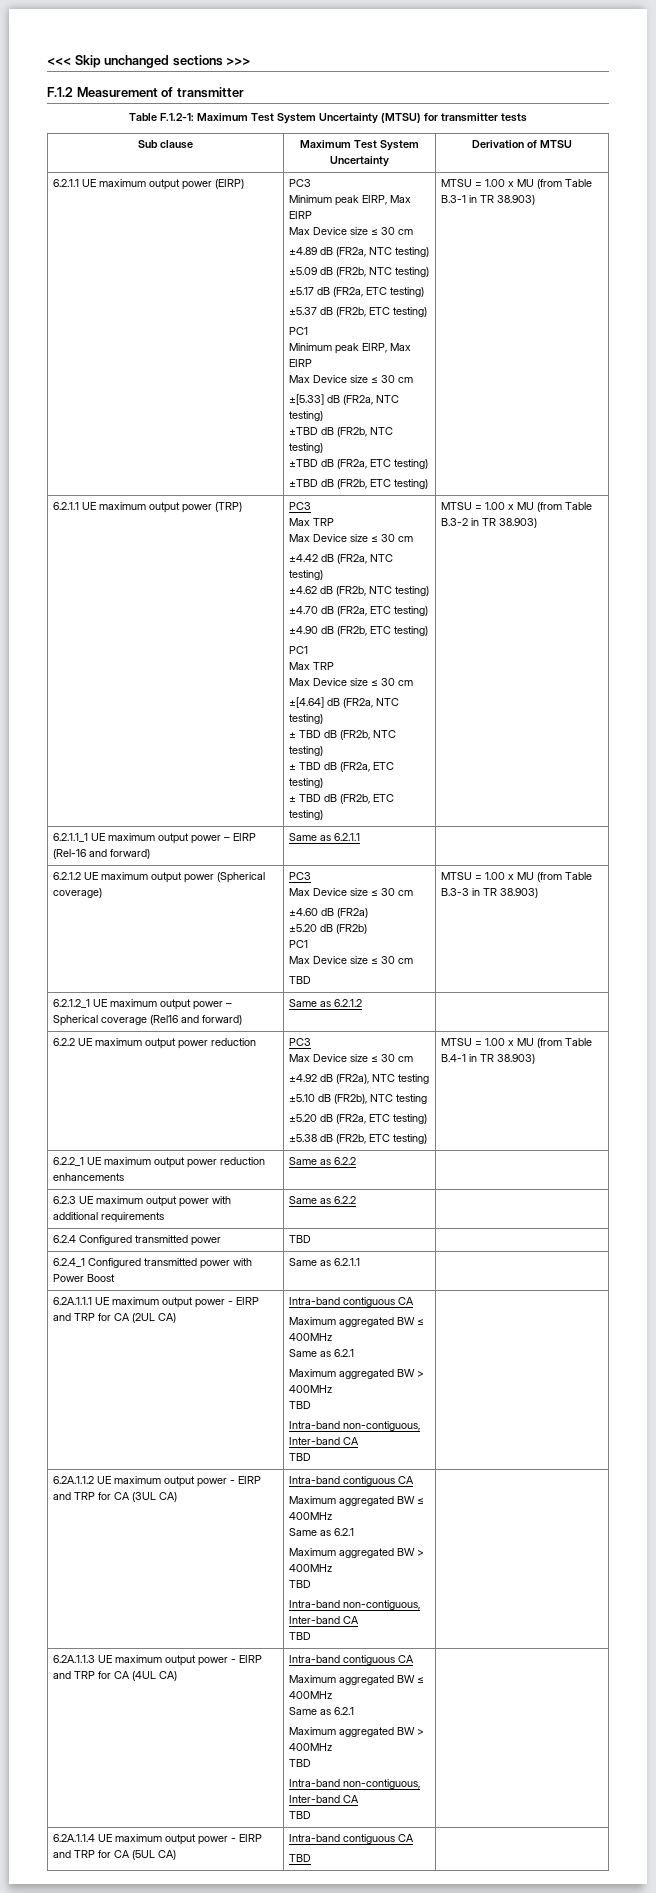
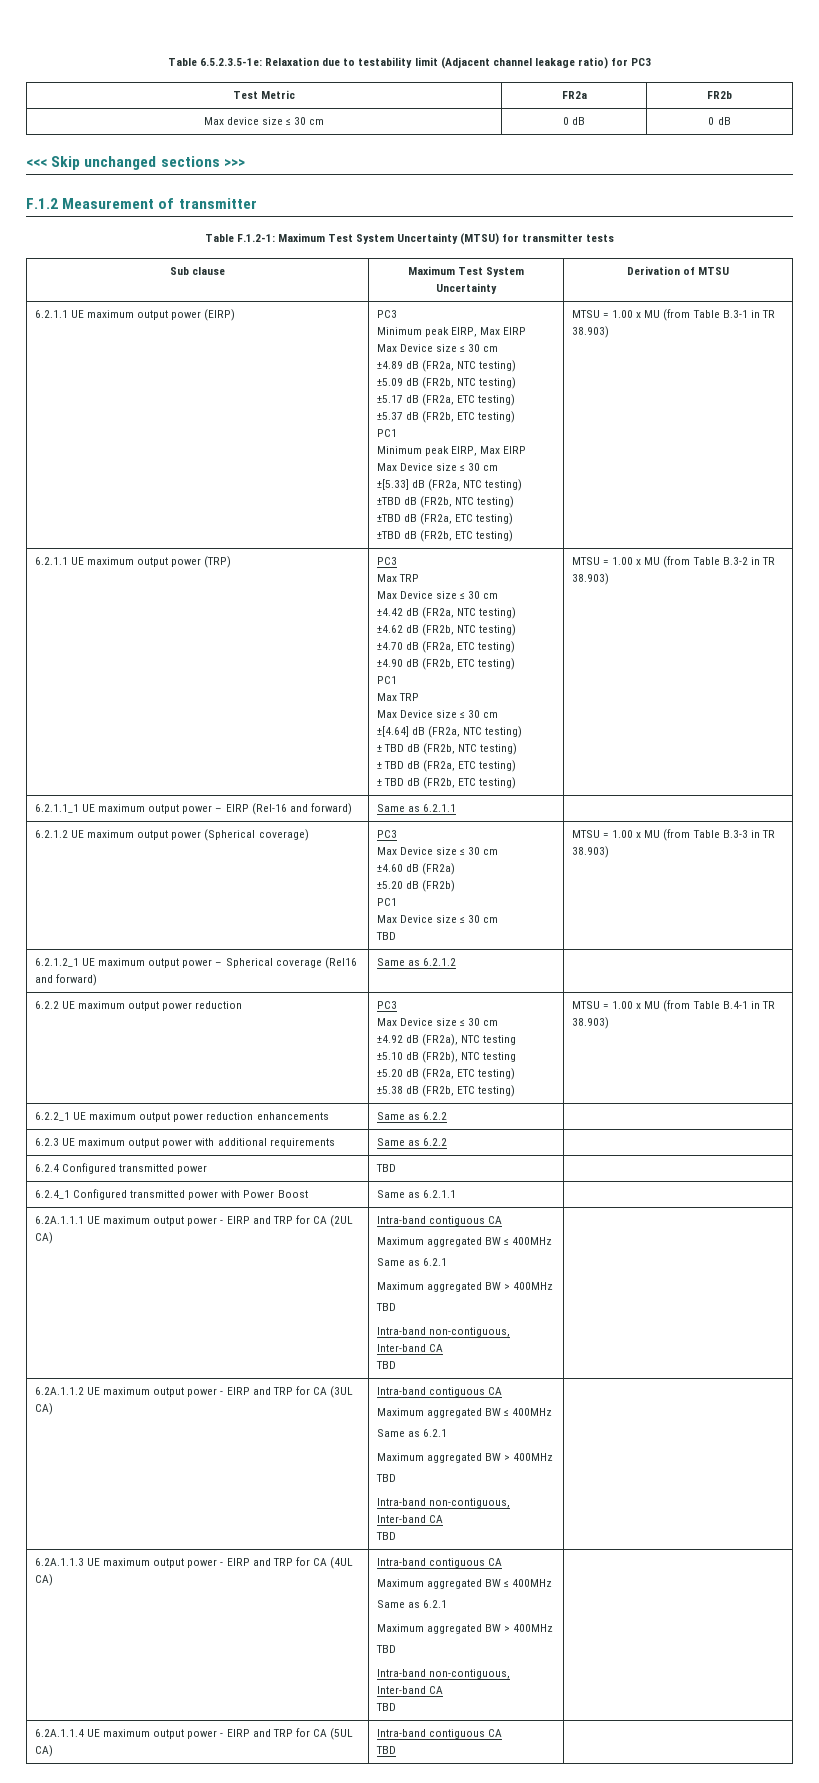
+ Table 6.5.2.3.5-1e: Relaxation due to testability limit (Adjacent channel leakage ratio) for PC3
+ Test Metric | FR2a | FR2b
+ Max device size ≤ 30 cm | 0 dB | 0 dB

